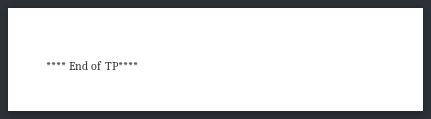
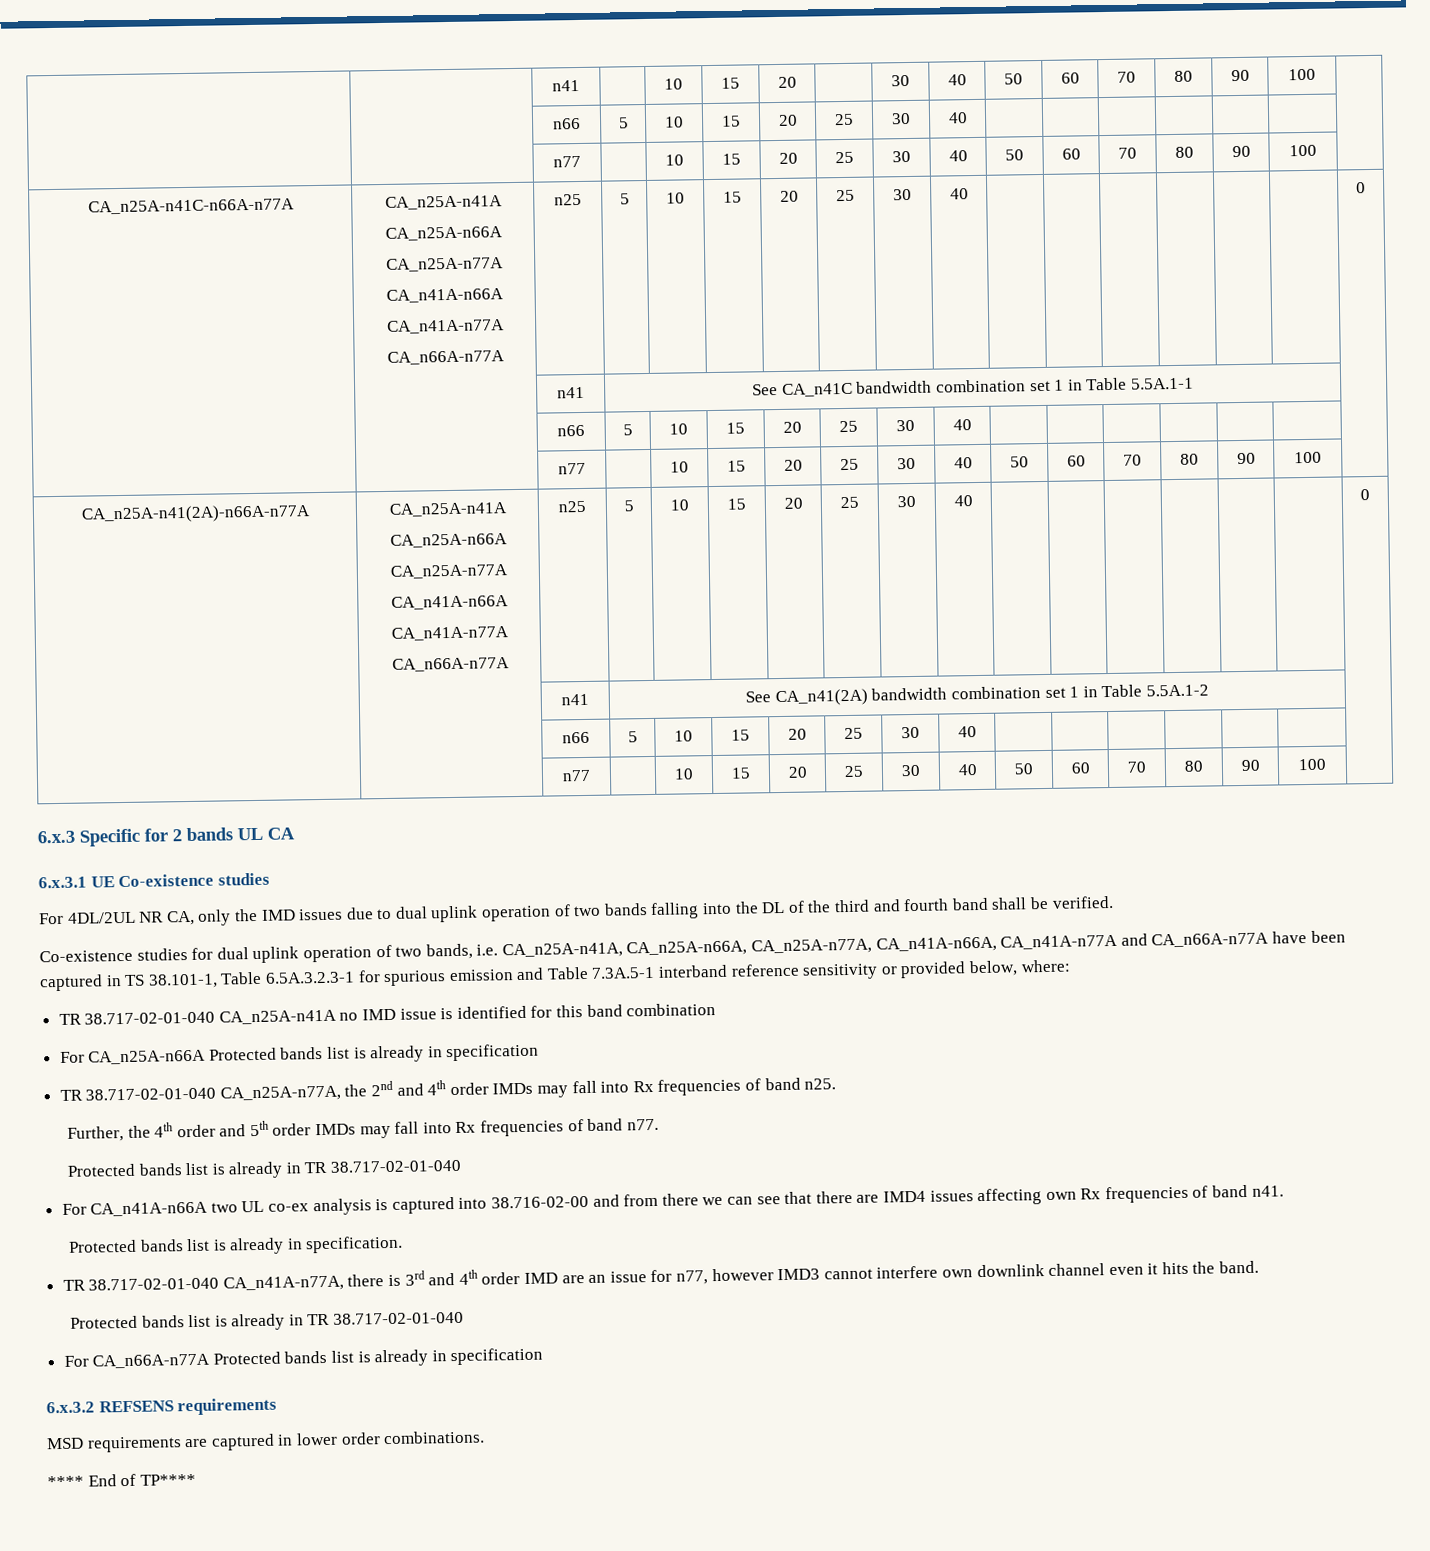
+ | | n41 | | 10 | 15 | 20 | | 30 | 40 | 50 | 60 | 70 | 80 | 90 | 100 |
+ | | n66 | 5 | 10 | 15 | 20 | 25 | 30 | 40 | | | | | | |
+ | | n77 | | 10 | 15 | 20 | 25 | 30 | 40 | 50 | 60 | 70 | 80 | 90 | 100 |
+ CA_n25A-n41C-n66A-n77A | CA_n25A-n41A
+ CA_n25A-n66A
+ CA_n25A-n77A
+ CA_n41A-n66A
+ CA_n41A-n77A
+ CA_n66A-n77A | n25 | 5 | 10 | 15 | 20 | 25 | 30 | 40 | | | | | | | 0
+ | | n41 | See CA_n41C bandwidth combination set 1 in Table 5.5A.1-1 |
+ | | n66 | 5 | 10 | 15 | 20 | 25 | 30 | 40 | | | | | | |
+ | | n77 | | 10 | 15 | 20 | 25 | 30 | 40 | 50 | 60 | 70 | 80 | 90 | 100 |
+ CA_n25A-n41(2A)-n66A-n77A | CA_n25A-n41A
+ CA_n25A-n66A
+ CA_n25A-n77A
+ CA_n41A-n66A
+ CA_n41A-n77A
+ CA_n66A-n77A | n25 | 5 | 10 | 15 | 20 | 25 | 30 | 40 | | | | | | | 0
+ | | n41 | See CA_n41(2A) bandwidth combination set 1 in Table 5.5A.1-2 |
+ | | n66 | 5 | 10 | 15 | 20 | 25 | 30 | 40 | | | | | | |
+ | | n77 | | 10 | 15 | 20 | 25 | 30 | 40 | 50 | 60 | 70 | 80 | 90 | 100 |
+ 6.x.3 Specific for 2 bands UL CA
+ 6.x.3.1 UE Co-existence studies
+ For 4DL/2UL NR CA, only the IMD issues due to dual uplink operation of two bands falling into the DL of the third and fourth band shall be verified.
+ Co-existence studies for dual uplink operation of two bands, i.e. CA_n25A-n41A, CA_n25A-n66A, CA_n25A-n77A, CA_n41A-n66A, CA_n41A-n77A and CA_n66A-n77A have been captured in TS 38.101-1, Table 6.5A.3.2.3-1 for spurious emission and Table 7.3A.5-1 interband reference sensitivity or provided below, where:
+ TR 38.717-02-01-040 CA_n25A-n41A no IMD issue is identified for this band combination
+ For CA_n25A-n66A Protected bands list is already in specification
+ TR 38.717-02-01-040 CA_n25A-n77A, the 2nd and 4th order IMDs may fall into Rx frequencies of band n25.
+ Further, the 4th order and 5th order IMDs may fall into Rx frequencies of band n77.
+ Protected bands list is already in TR 38.717-02-01-040
+ For CA_n41A-n66A two UL co-ex analysis is captured into 38.716-02-00 and from there we can see that there are IMD4 issues affecting own Rx frequencies of band n41.
+ Protected bands list is already in specification.
+ TR 38.717-02-01-040 CA_n41A-n77A, there is 3rd and 4th order IMD are an issue for n77, however IMD3 cannot interfere own downlink channel even it hits the band.
+ Protected bands list is already in TR 38.717-02-01-040
+ For CA_n66A-n77A Protected bands list is already in specification
+ 6.x.3.2 REFSENS requirements
+ MSD requirements are captured in lower order combinations.

